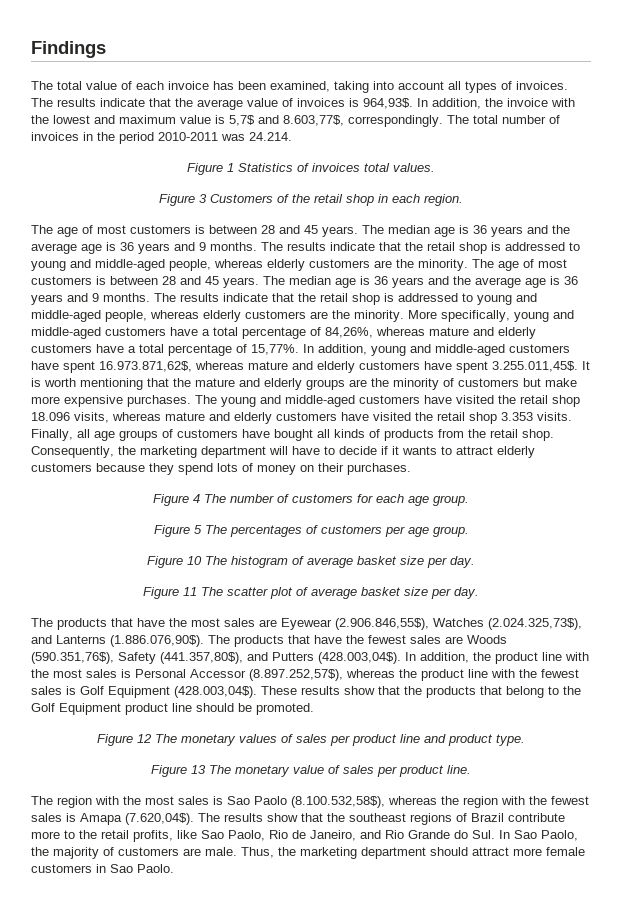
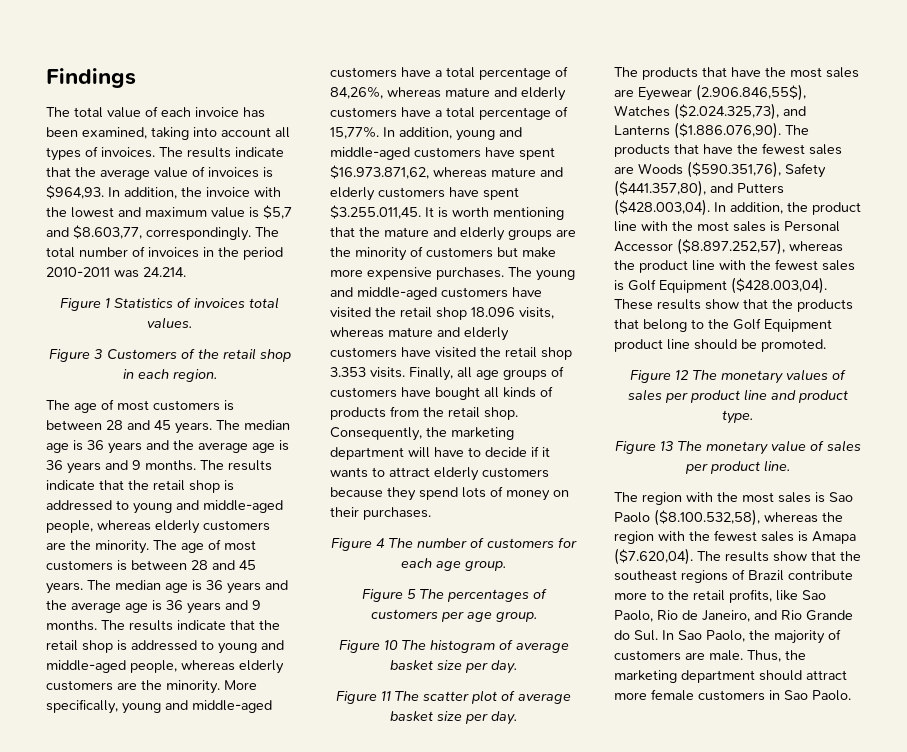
- The results indicate that the average value of invoices is 964,93$.
+ The results indicate that the average value of invoices is $964,93.
- In addition, the invoice with the lowest and maximum value is 5,7$ and 8.603,77$, correspondingly.
+ In addition, the invoice with the lowest and maximum value is $5,7 and $8.603,77, correspondingly.
- In addition, young and middle-aged customers have spent 16.973.871,62$, whereas mature and elderly customers have spent 3.255.011,45$. It is worth mentioning that the mature and elderly groups are the minority of customers but make more expensive purchases.
+ In addition, young and middle-aged customers have spent $16.973.871,62, whereas mature and elderly customers have spent $3.255.011,45. It is worth mentioning that the mature and elderly groups are the minority of customers but make more expensive purchases.
- The products that have the most sales are Eyewear (2.906.846,55$), Watches (2.024.325,73$), and Lanterns (1.886.076,90$). The products that have the fewest sales are Woods (590.351,76$), Safety (441.357,80$), and Putters (428.003,04$). In addition, the product line with the most sales is Personal Accessor (8.897.252,57$), whereas the product line with the fewest sales is Golf Equipment (428.003,04$). These results show that the products that belong to the Golf Equipment product line should be promoted.
+ The products that have the most sales are Eyewear (2.906.846,55$), Watches ($2.024.325,73), and Lanterns ($1.886.076,90). The products that have the fewest sales are Woods ($590.351,76), Safety ($441.357,80), and Putters ($428.003,04). In addition, the product line with the most sales is Personal Accessor ($8.897.252,57), whereas the product line with the fewest sales is Golf Equipment ($428.003,04). These results show that the products that belong to the Golf Equipment product line should be promoted.
- The region with the most sales is Sao Paolo (8.100.532,58$), whereas the region with the fewest sales is Amapa (7.620,04$). The results show that the southeast regions of Brazil contribute more to the retail profits, like Sao Paolo, Rio de Janeiro, and Rio Grande do Sul. In Sao Paolo, the majority of customers are male.
+ The region with the most sales is Sao Paolo ($8.100.532,58), whereas the region with the fewest sales is Amapa ($7.620,04). The results show that the southeast regions of Brazil contribute more to the retail profits, like Sao Paolo, Rio de Janeiro, and Rio Grande do Sul. In Sao Paolo, the majority of customers are male.

